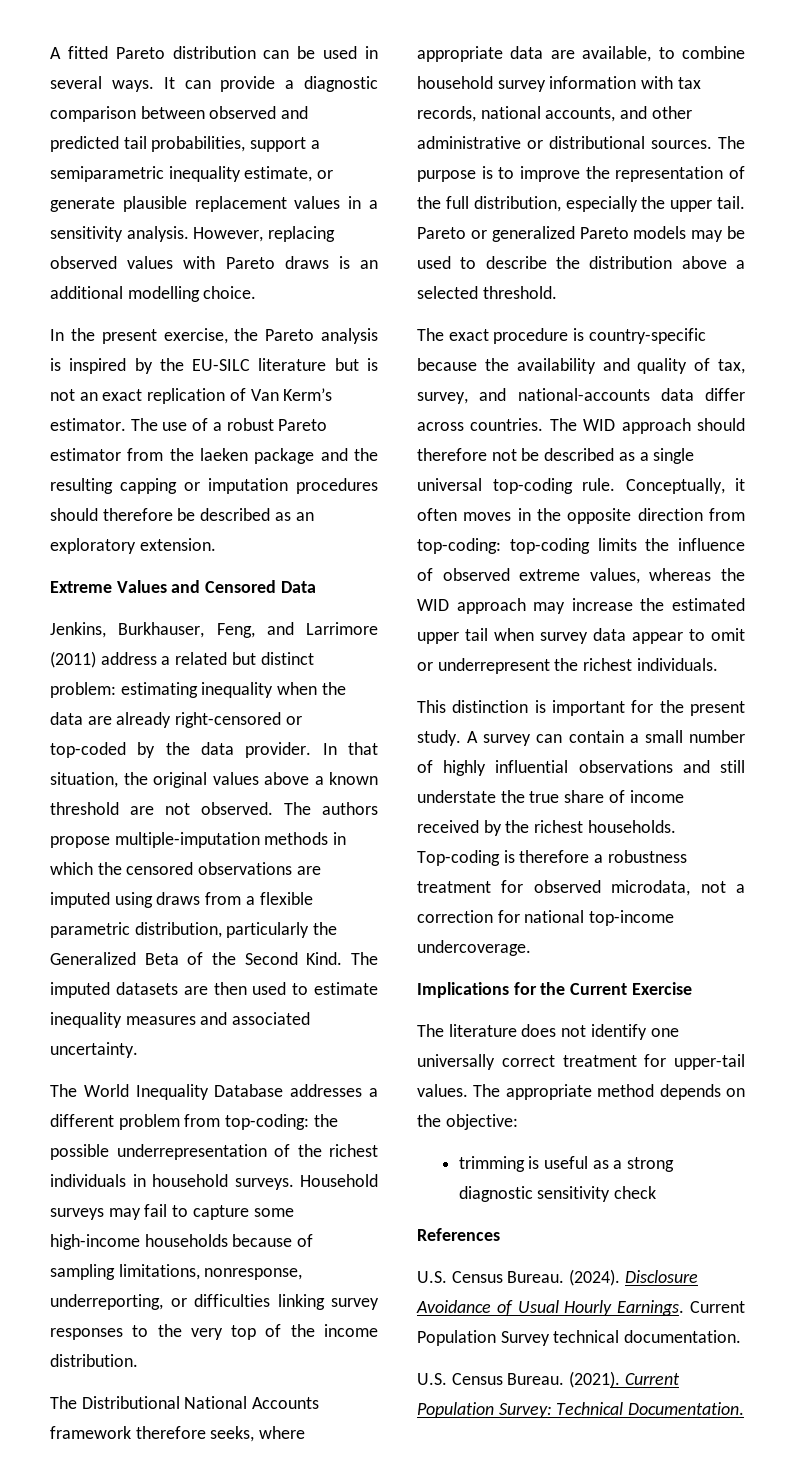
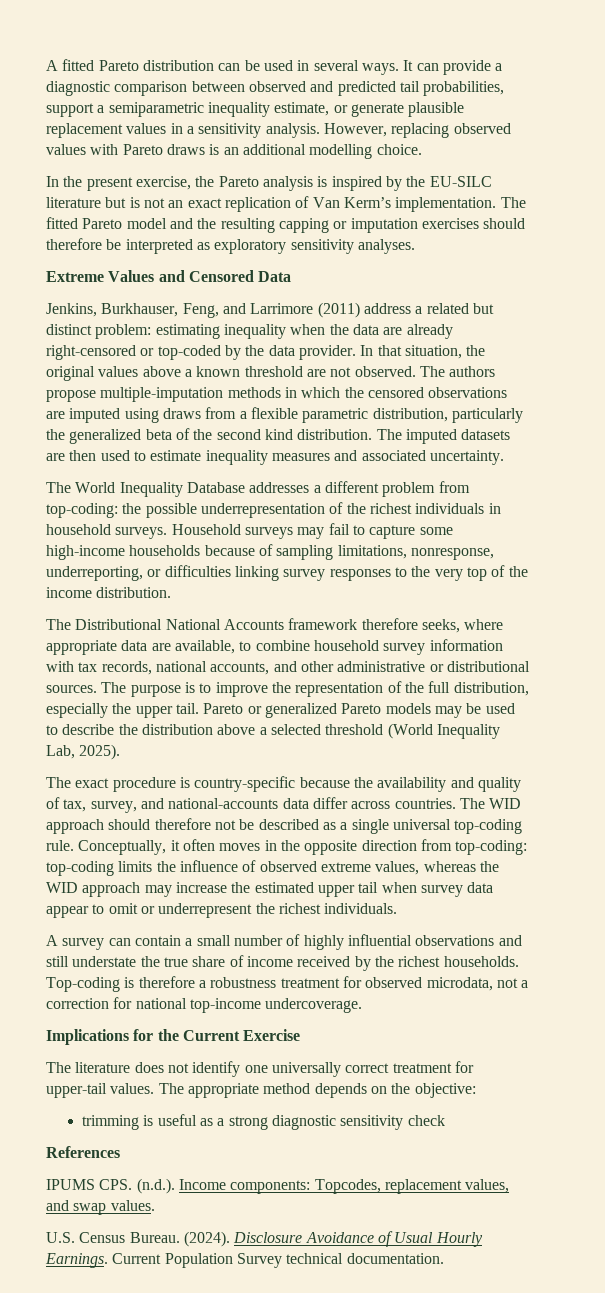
- In the present exercise, the Pareto analysis is inspired by the EU-SILC literature but is not an exact replication of Van Kerm’s estimator. The use of a robust Pareto estimator from the laeken package and the resulting capping or imputation procedures should therefore be described as an exploratory extension.
+ In the present exercise, the Pareto analysis is inspired by the EU-SILC literature but is not an exact replication of Van Kerm’s implementation. The fitted Pareto model and the resulting capping or imputation exercises should therefore be interpreted as exploratory sensitivity analyses.
- The authors propose multiple-imputation methods in which the censored observations are imputed using draws from a flexible parametric distribution, particularly the Generalized Beta of the Second Kind.
+ The authors propose multiple-imputation methods in which the censored observations are imputed using draws from a flexible parametric distribution, particularly the generalized beta of the second kind distribution.
- Pareto or generalized Pareto models may be used to describe the distribution above a selected threshold.
+ Pareto or generalized Pareto models may be used to describe the distribution above a selected threshold (World Inequality Lab, 2025).
- This distinction is important for the present study.
+ IPUMS CPS. (n.d.). Income components: Topcodes, replacement values, and swap values.
- U.S. Census Bureau. (2021). Current Population Survey: Technical Documentation.

